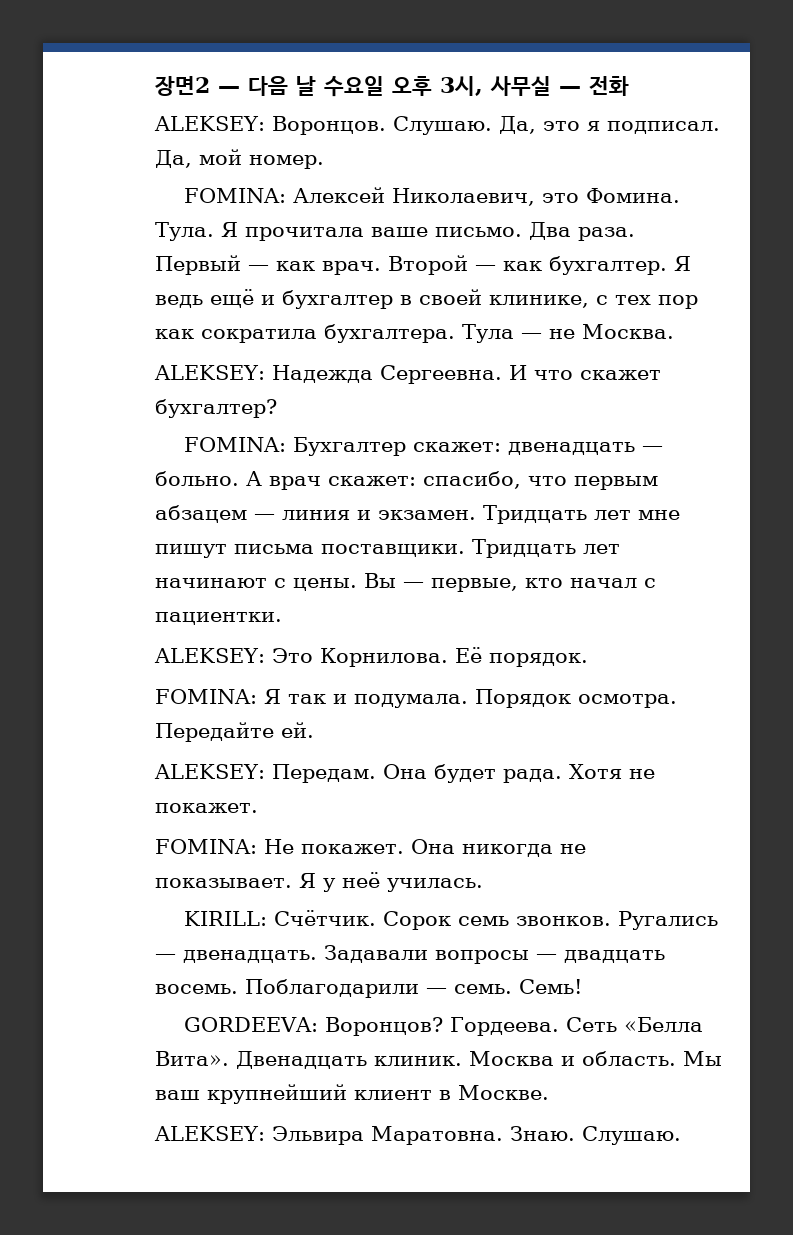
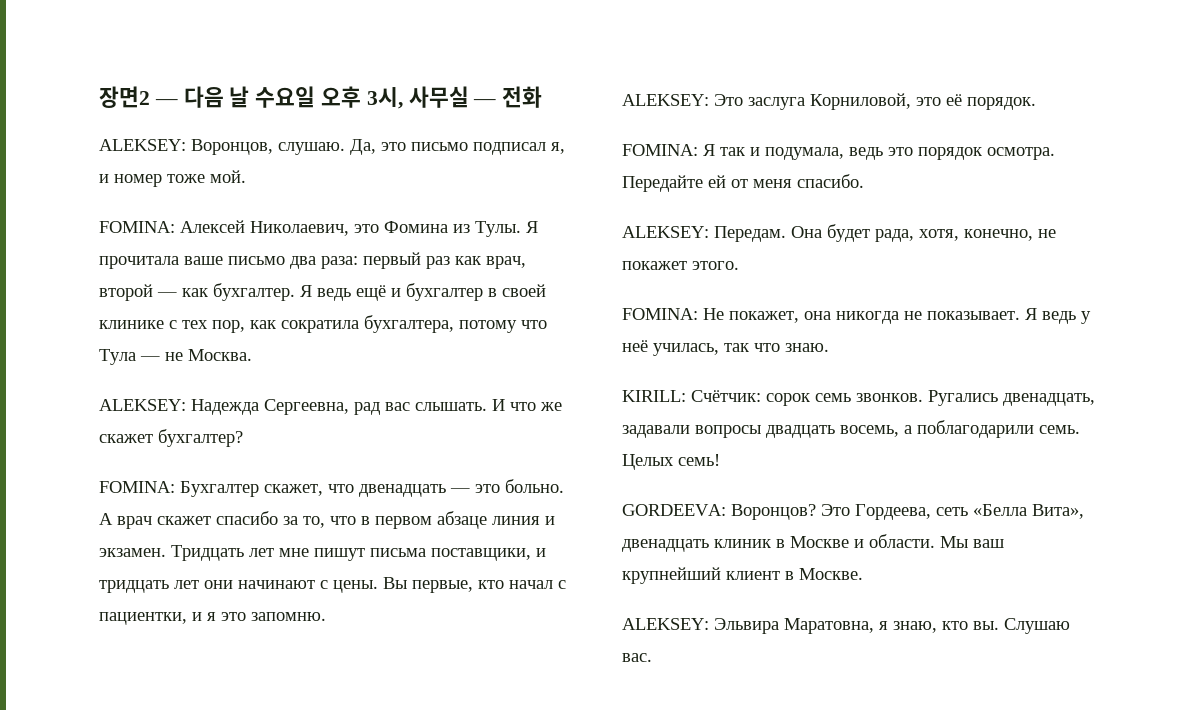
- ALEKSEY: Воронцов. Слушаю. Да, это я подписал. Да, мой номер.
- FOMINA: Алексей Николаевич, это Фомина. Тула. Я прочитала ваше письмо. Два раза. Первый — как врач. Второй — как бухгалтер.
+ ALEKSEY: Воронцов, слушаю. Да, это письмо подписал я, и номер тоже мой.
+ FOMINA: Алексей Николаевич, это Фомина из Тулы. Я прочитала ваше письмо два раза: первый раз как врач, второй — как бухгалтер.
- Я ведь ещё и бухгалтер в своей клинике, с тех пор как сократила бухгалтера. Тула — не Москва.
+ Я ведь ещё и бухгалтер в своей клинике с тех пор, как сократила бухгалтера, потому что Тула — не Москва.
- ALEKSEY: Надежда Сергеевна.
+ ALEKSEY: Надежда Сергеевна, рад вас слышать.
- И что скажет бухгалтер?
+ И что же скажет бухгалтер?
- FOMINA: Бухгалтер скажет: двенадцать — больно.
+ FOMINA: Бухгалтер скажет, что двенадцать — это больно.
- А врач скажет: спасибо, что первым абзацем — линия и экзамен.
+ А врач скажет спасибо за то, что в первом абзаце линия и экзамен.
- Тридцать лет мне пишут письма поставщики. Тридцать лет начинают с цены.
+ Тридцать лет мне пишут письма поставщики, и тридцать лет они начинают с цены.
- Вы — первые, кто начал с пациентки.
- ALEKSEY: Это Корнилова. Её порядок.
+ Вы первые, кто начал с пациентки, и я это запомню.
+ ALEKSEY: Это заслуга Корниловой, это её порядок.
- FOMINA: Я так и подумала. Порядок осмотра. Передайте ей.
- ALEKSEY: Передам. Она будет рада. Хотя не покажет.
+ FOMINA: Я так и подумала, ведь это порядок осмотра. Передайте ей от меня спасибо.
+ ALEKSEY: Передам. Она будет рада, хотя, конечно, не покажет этого.
- FOMINA: Не покажет. Она никогда не показывает.
+ FOMINA: Не покажет, она никогда не показывает.
- Я у неё училась.
+ Я ведь у неё училась, так что знаю.
- KIRILL: Счётчик. Сорок семь звонков.
+ KIRILL: Счётчик: сорок семь звонков.
- Ругались — двенадцать. Задавали вопросы — двадцать восемь. Поблагодарили — семь. Семь!
- GORDEEVA: Воронцов? Гордеева. Сеть «Белла Вита». Двенадцать клиник. Москва и область.
+ Ругались двенадцать, задавали вопросы двадцать восемь, а поблагодарили семь. Целых семь!
+ GORDEEVA: Воронцов? Это Гордеева, сеть «Белла Вита», двенадцать клиник в Москве и области.
- ALEKSEY: Эльвира Маратовна. Знаю. Слушаю.
+ ALEKSEY: Эльвира Маратовна, я знаю, кто вы. Слушаю вас.

